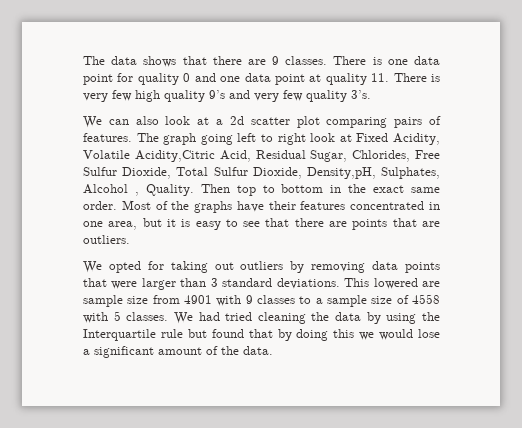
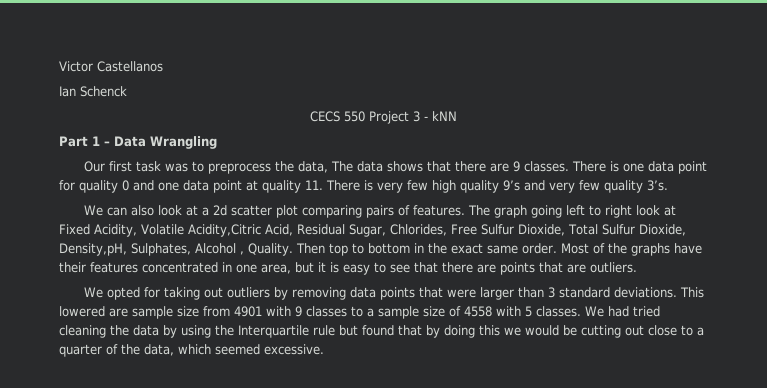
- The data shows that there are 9 classes.
+ Victor Castellanos
+ Ian Schenck
+ CECS 550 Project 3 - kNN
+ Part 1 – Data Wrangling
+ Our first task was to preprocess the data, The data shows that there are 9 classes.
- We had tried cleaning the data by using the Interquartile rule but found that by doing this we would lose a significant amount of the data.
+ We had tried cleaning the data by using the Interquartile rule but found that by doing this we would be cutting out close to a quarter of the data, which seemed excessive.

